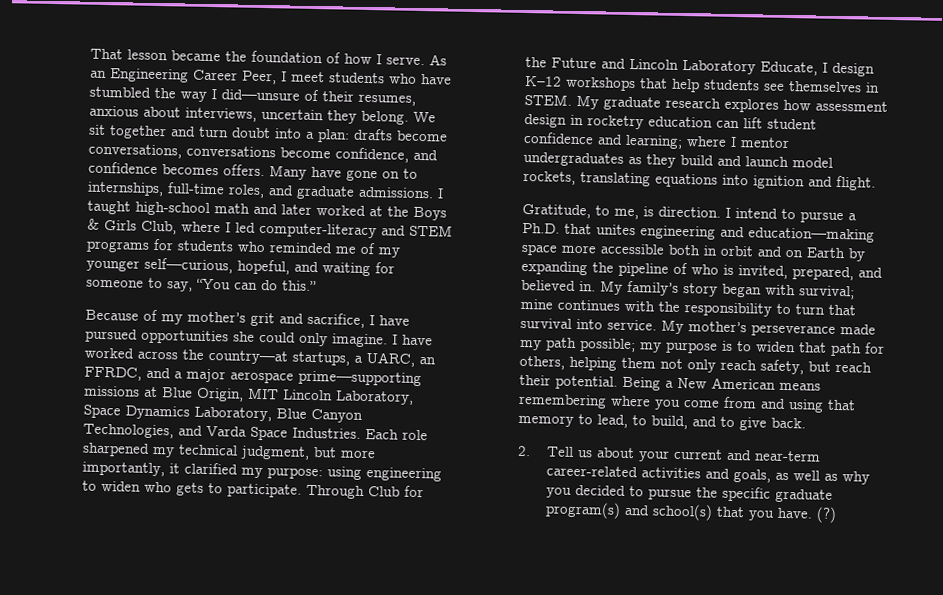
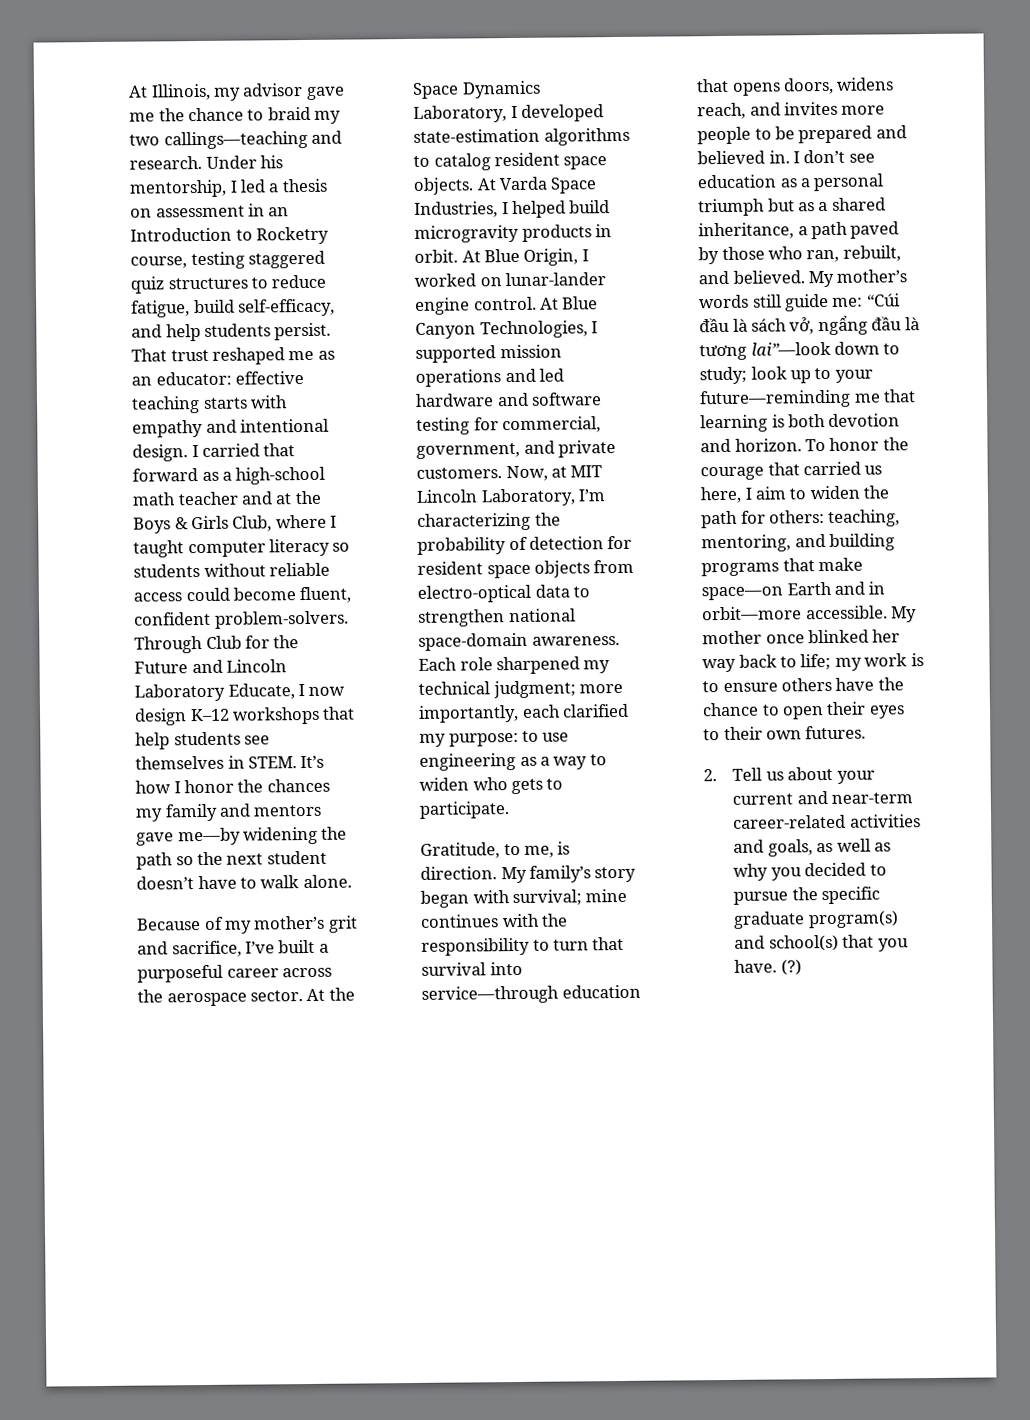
- That lesson became the foundation of how I serve. As an Engineering Career Peer, I meet students who have stumbled the way I did—unsure of their resumes, anxious about interviews, uncertain they belong. We sit together and turn doubt into a plan: drafts become conversations, conversations become confidence, and confidence becomes offers. Many have gone on to internships, full-time roles, and graduate admissions. I taught high-school math and later worked at the Boys & Girls Club, where I led computer-literacy and STEM programs for students who reminded me of my younger self—curious, hopeful, and waiting for someone to say, “You can do this.”
- Because of my mother’s grit and sacrifice, I have pursued opportunities she could only imagine. I have worked across the country—at startups, a UARC, an FFRDC, and a major aerospace prime—supporting missions at Blue Origin, MIT Lincoln Laboratory, Space Dynamics Laboratory, Blue Canyon Technologies, and Varda Space Industries. Each role sharpened my technical judgment, but more importantly, it clarified my purpose: using engineering to widen who gets to participate.
+ At Illinois, my advisor gave me the chance to braid my two callings—teaching and research. Under his mentorship, I led a thesis on assessment in an Introduction to Rocketry course, testing staggered quiz structures to reduce fatigue, build self-efficacy, and help students persist. That trust reshaped me as an educator: effective teaching starts with empathy and intentional design. I carried that forward as a high-school math teacher and at the Boys & Girls Club, where I taught computer literacy so students without reliable access could become fluent, confident problem-solvers.
- Through Club for the Future and Lincoln Laboratory Educate, I design K–12 workshops that help students see themselves in STEM.
+ Through Club for the Future and Lincoln Laboratory Educate, I now design K–12 workshops that help students see themselves in STEM.
- My graduate research explores how assessment design in rocketry education can lift student confidence and learning; where I mentor undergraduates as they build and launch model rockets, translating equations into ignition and flight.
+ It’s how I honor the chances my family and mentors gave me—by widening the path so the next student doesn’t have to walk alone.
+ Because of my mother’s grit and sacrifice, I’ve built a purposeful career across the aerospace sector. At the Space Dynamics Laboratory, I developed state-estimation algorithms to catalog resident space objects. At Varda Space Industries, I helped build microgravity products in orbit. At Blue Origin, I worked on lunar-lander engine control. At Blue Canyon Technologies, I supported mission operations and led hardware and software testing for commercial, government, and private customers. Now, at MIT Lincoln Laboratory, I’m characterizing the probability of detection for resident space objects from electro-optical data to strengthen national space-domain awareness. Each role sharpened my technical judgment; more importantly, each clarified my purpose: to use engineering as a way to widen who gets to participate.
- I intend to pursue a Ph.D. that unites engineering and education—making space more accessible both in orbit and on Earth by expanding the pipeline of who is invited, prepared, and believed in.
- My family’s story began with survival; mine continues with the responsibility to turn that survival into service. My mother’s perseverance made my path possible; my purpose is to widen that path for others, helping them not only reach safety, but reach their potential. Being a New American means remembering where you come from and using that memory to lead, to build, and to give back.
+ My family’s story began with survival; mine continues with the responsibility to turn that survival into service—through education that opens doors, widens reach, and invites more people to be prepared and believed in. I don’t see education as a personal triumph but as a shared inheritance, a path paved by those who ran, rebuilt, and believed. My mother’s words still guide me: “Cúi đầu là sách vở, ngẩng đầu là tương lai”—look down to study; look up to your future—reminding me that learning is both devotion and horizon. To honor the courage that carried us here, I aim to widen the path for others: teaching, mentoring, and building programs that make space—on Earth and in orbit—more accessible. My mother once blinked her way back to life; my work is to ensure others have the chance to open their eyes to their own futures.

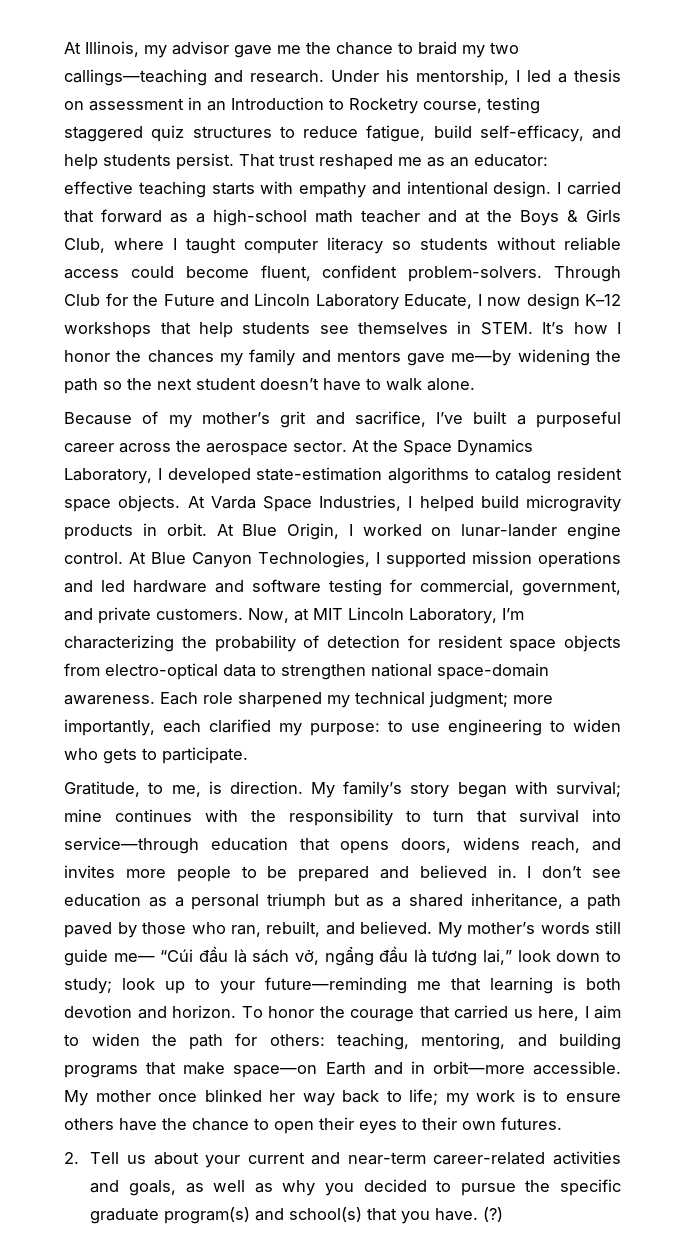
- Each role sharpened my technical judgment; more importantly, each clarified my purpose: to use engineering as a way to widen who gets to participate.
+ Each role sharpened my technical judgment; more importantly, each clarified my purpose: to use engineering to widen who gets to participate.
- My mother’s words still guide me: “Cúi đầu là sách vở, ngẩng đầu là tương lai”—look down to study; look up to your future—reminding me that learning is both devotion and horizon.
+ My mother’s words still guide me— “Cúi đầu là sách vở, ngẩng đầu là tương lai,” look down to study; look up to your future—reminding me that learning is both devotion and horizon.

